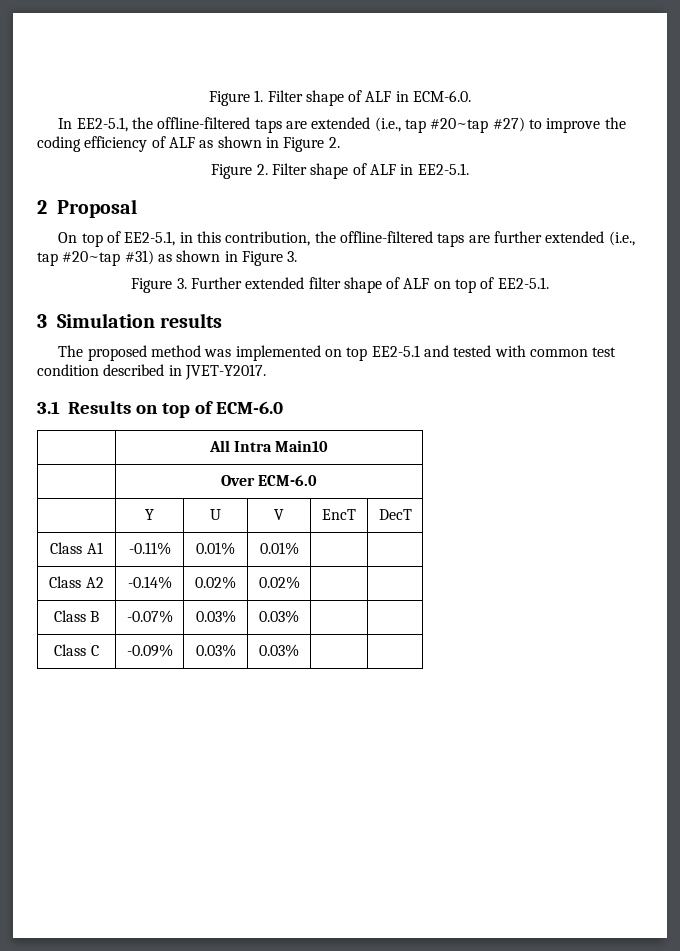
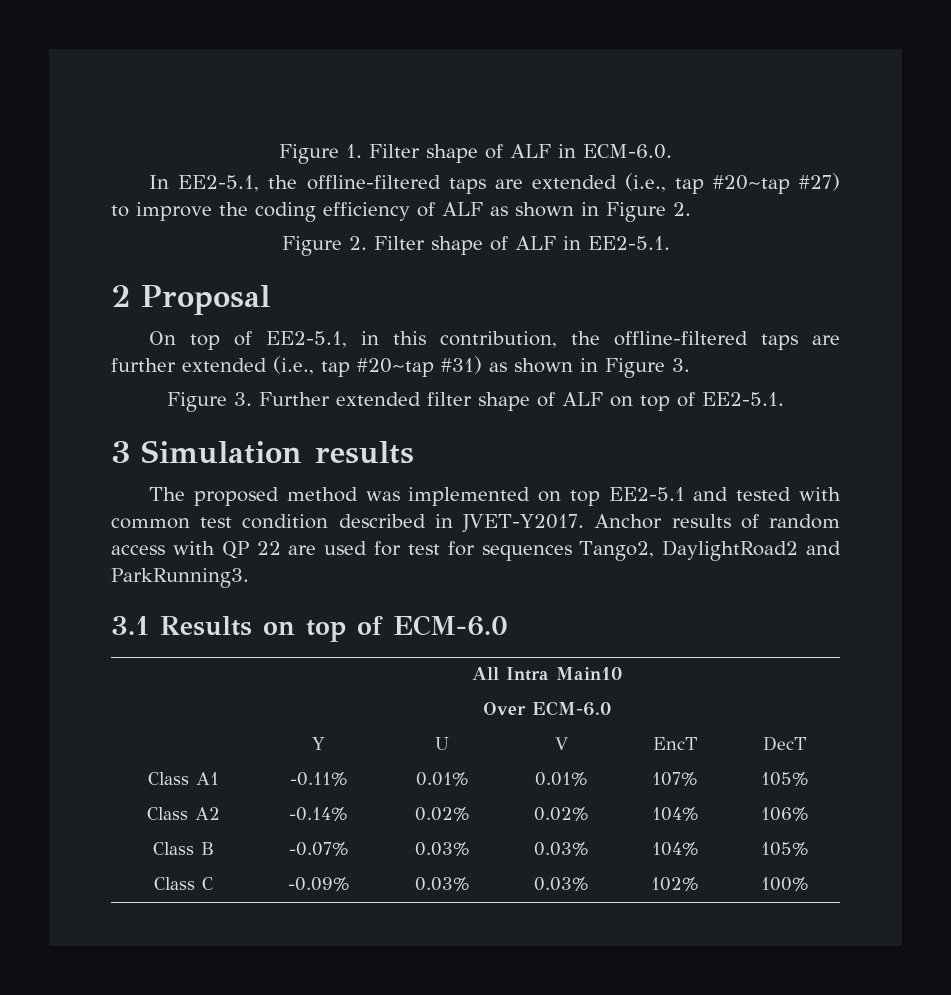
+ Anchor results of random access with QP 22 are used for test for sequences Tango2, DaylightRoad2 and ParkRunning3.
- Class A1 | -0.11% | 0.01% | 0.01% | |
+ Class A1 | -0.11% | 0.01% | 0.01% | 107% | 105%
- Class A2 | -0.14% | 0.02% | 0.02% | |
+ Class A2 | -0.14% | 0.02% | 0.02% | 104% | 106%
- Class B | -0.07% | 0.03% | 0.03% | |
+ Class B | -0.07% | 0.03% | 0.03% | 104% | 105%
- Class C | -0.09% | 0.03% | 0.03% | |
+ Class C | -0.09% | 0.03% | 0.03% | 102% | 100%

